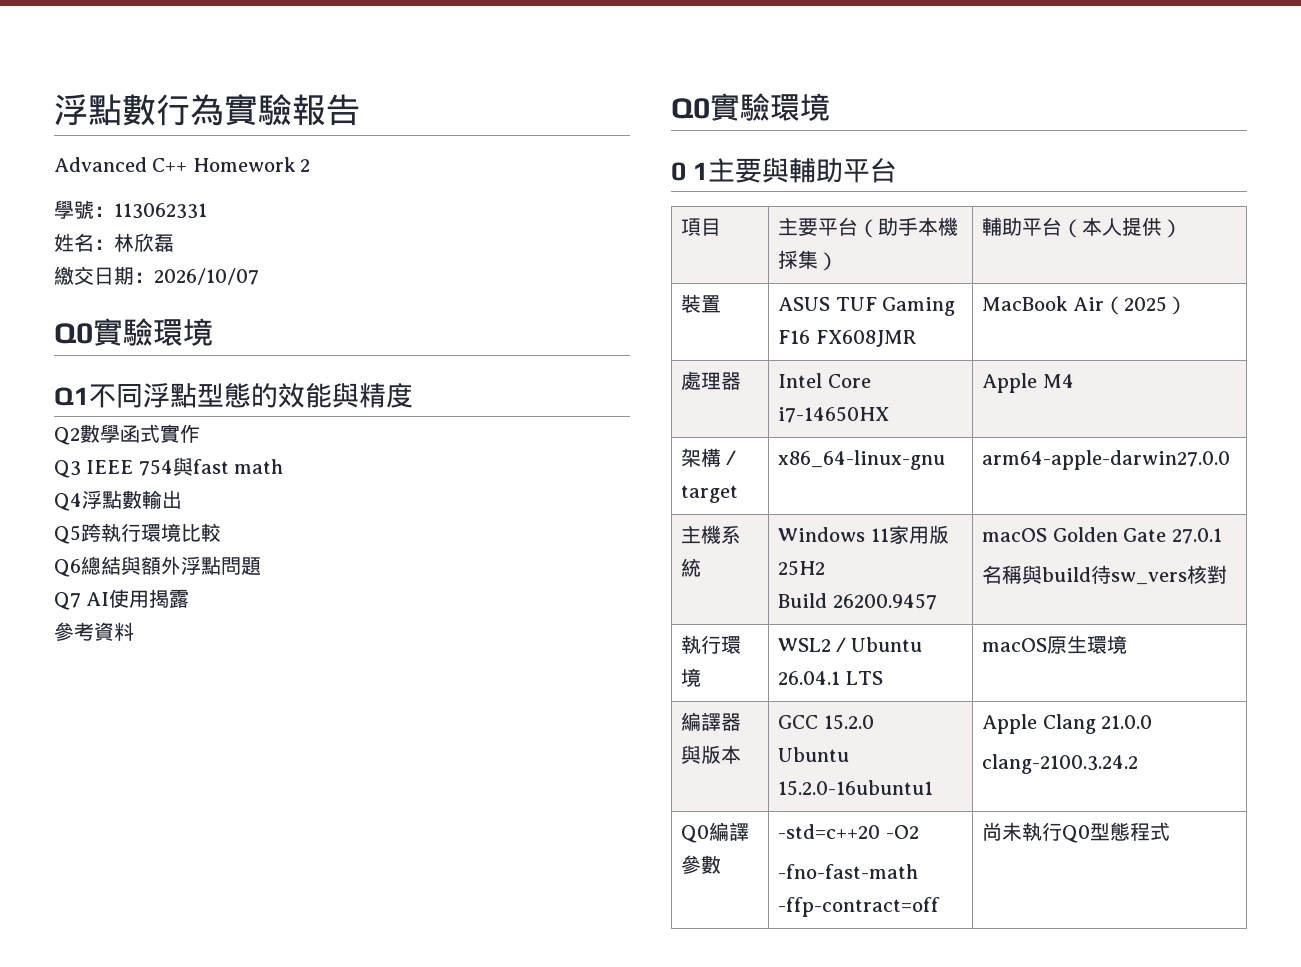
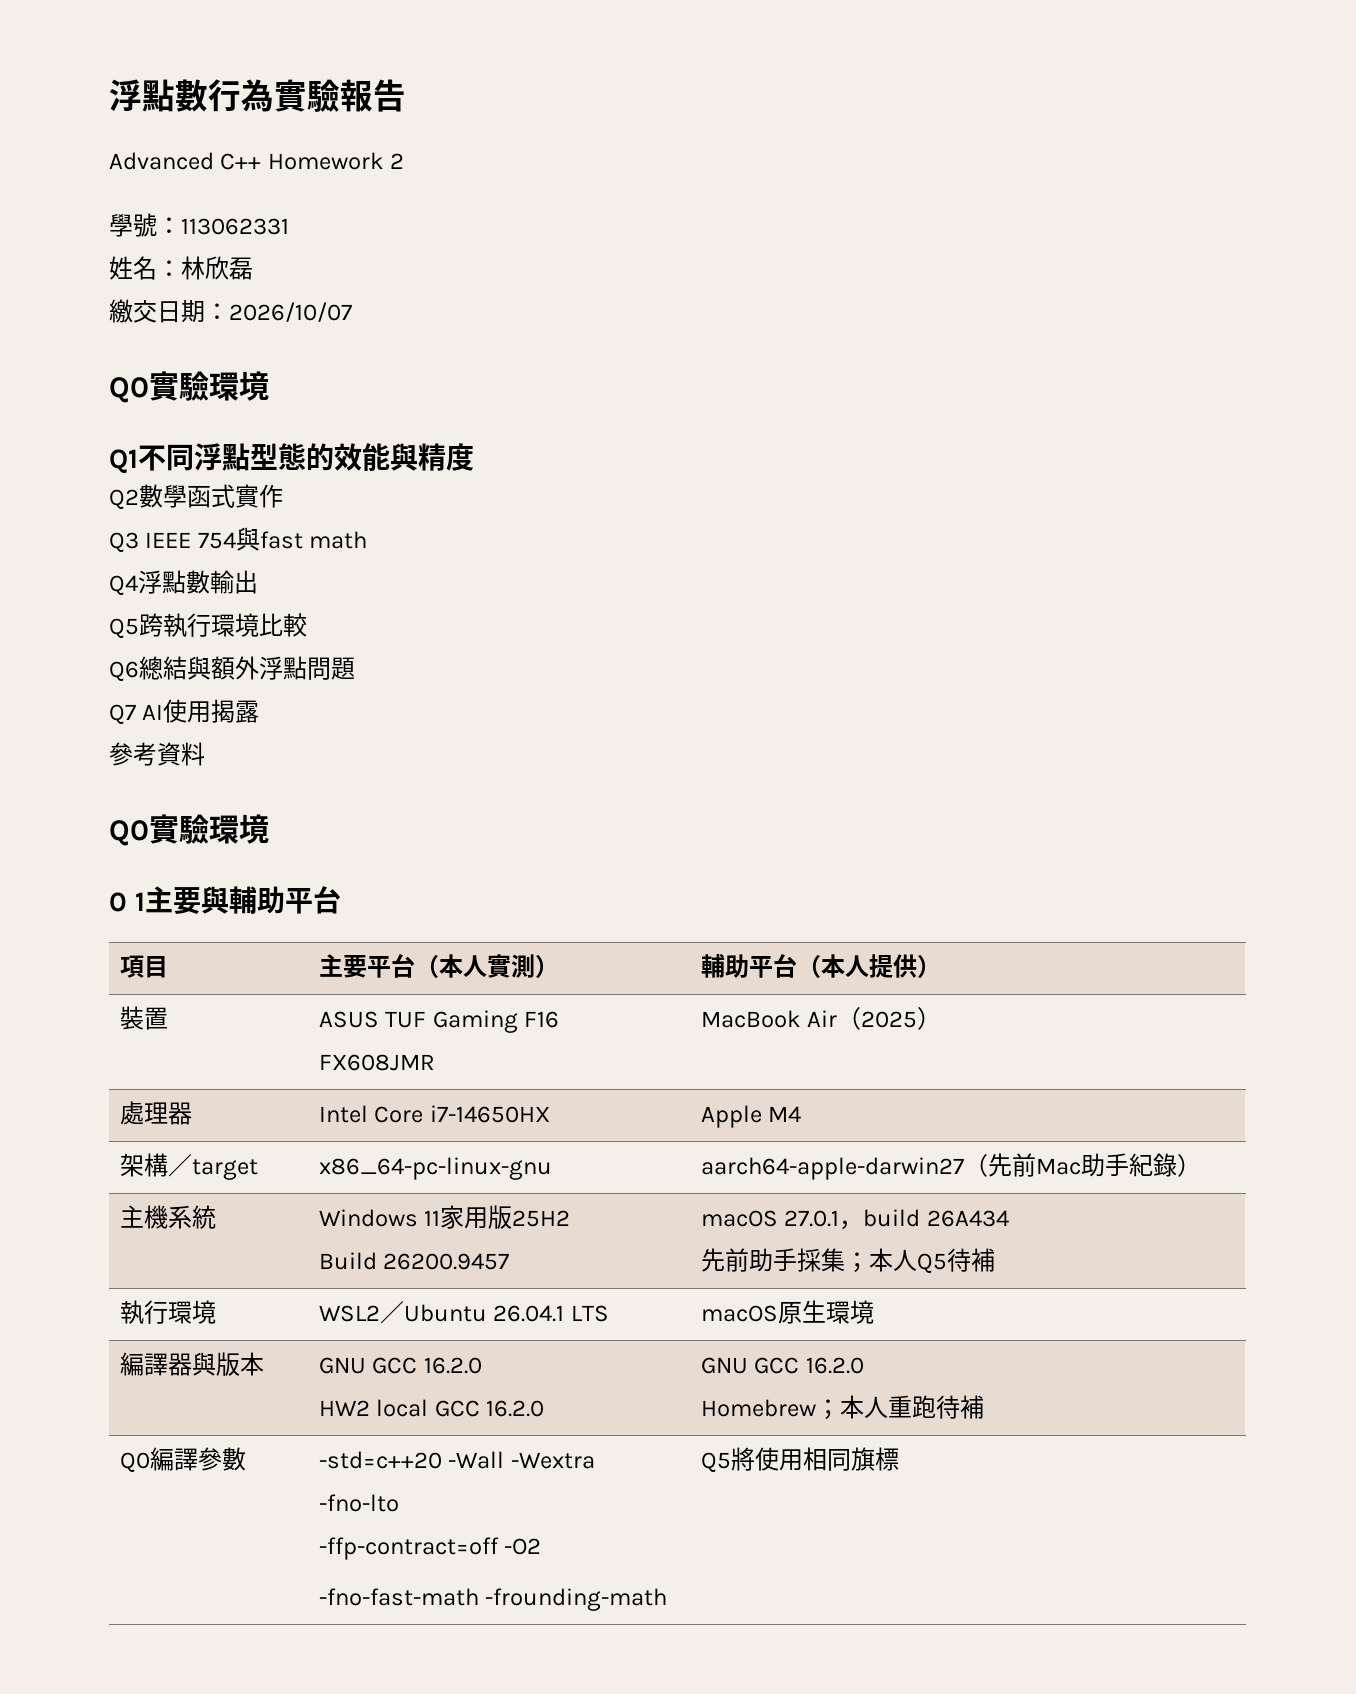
- 項目 | 主要平台（助手本機採集） | 輔助平台（本人提供）
+ 項目 | 主要平台（本人實測） | 輔助平台（本人提供）
- 架構／target | x86_64-linux-gnu | arm64-apple-darwin27.0.0
+ 架構／target | x86_64-pc-linux-gnu | aarch64-apple-darwin27（先前Mac助手紀錄）
  主機系統 | Windows 11家用版25H2
- Build 26200.9457 | macOS Golden Gate 27.0.1
- 名稱與build待sw_vers核對
+ Build 26200.9457 | macOS 27.0.1，build 26A434
+ 先前助手採集；本人Q5待補
- 編譯器與版本 | GCC 15.2.0
- Ubuntu 15.2.0-16ubuntu1 | Apple Clang 21.0.0
- clang-2100.3.24.2
- Q0編譯參數 | -std=c++20 -O2
- -fno-fast-math -ffp-contract=off | 尚未執行Q0型態程式
+ 編譯器與版本 | GNU GCC 16.2.0
+ HW2 local GCC 16.2.0 | GNU GCC 16.2.0
+ Homebrew；本人重跑待補
+ Q0編譯參數 | -std=c++20 -Wall -Wextra -fno-lto
+ -ffp-contract=off -O2
+ -fno-fast-math -frounding-math | Q5將使用相同旗標

